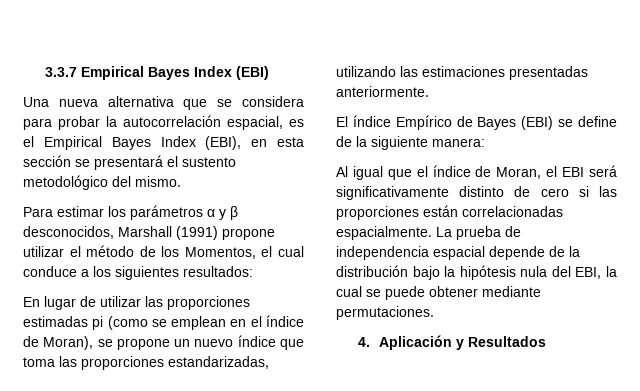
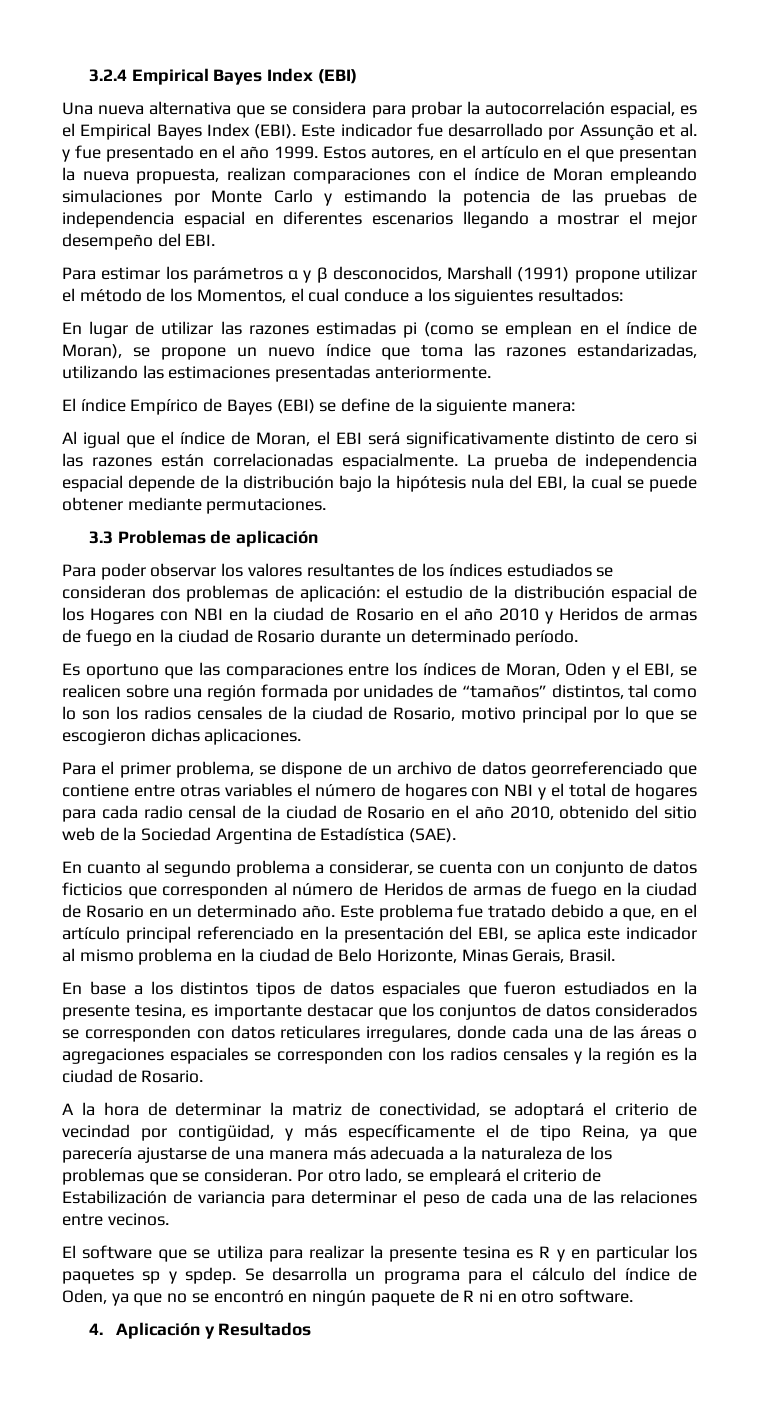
- 3.3.7 Empirical Bayes Index (EBI)
+ 3.2.4 Empirical Bayes Index (EBI)
- Una nueva alternativa que se considera para probar la autocorrelación espacial, es el Empirical Bayes Index (EBI), en esta sección se presentará el sustento metodológico del mismo.
+ Una nueva alternativa que se considera para probar la autocorrelación espacial, es el Empirical Bayes Index (EBI). Este indicador fue desarrollado por Assunção et al. y fue presentado en el año 1999. Estos autores, en el artículo en el que presentan la nueva propuesta, realizan comparaciones con el índice de Moran empleando simulaciones por Monte Carlo y estimando la potencia de las pruebas de independencia espacial en diferentes escenarios llegando a mostrar el mejor desempeño del EBI.
- En lugar de utilizar las proporciones estimadas pi (como se emplean en el índice de Moran), se propone un nuevo índice que toma las proporciones estandarizadas, utilizando las estimaciones presentadas anteriormente.
+ En lugar de utilizar las razones estimadas pi (como se emplean en el índice de Moran), se propone un nuevo índice que toma las razones estandarizadas, utilizando las estimaciones presentadas anteriormente.
- Al igual que el índice de Moran, el EBI será significativamente distinto de cero si las proporciones están correlacionadas espacialmente.
+ Al igual que el índice de Moran, el EBI será significativamente distinto de cero si las razones están correlacionadas espacialmente.
+ 3.3 Problemas de aplicación
+ Para poder observar los valores resultantes de los índices estudiados se consideran dos problemas de aplicación: el estudio de la distribución espacial de los Hogares con NBI en la ciudad de Rosario en el año 2010 y Heridos de armas de fuego en la ciudad de Rosario durante un determinado período.
+ Es oportuno que las comparaciones entre los índices de Moran, Oden y el EBI, se realicen sobre una región formada por unidades de “tamaños” distintos, tal como lo son los radios censales de la ciudad de Rosario, motivo principal por lo que se escogieron dichas aplicaciones.
+ Para el primer problema, se dispone de un archivo de datos georreferenciado que contiene entre otras variables el número de hogares con NBI y el total de hogares para cada radio censal de la ciudad de Rosario en el año 2010, obtenido del sitio web de la Sociedad Argentina de Estadística (SAE).
+ En cuanto al segundo problema a considerar, se cuenta con un conjunto de datos ficticios que corresponden al número de Heridos de armas de fuego en la ciudad de Rosario en un determinado año. Este problema fue tratado debido a que, en el artículo principal referenciado en la presentación del EBI, se aplica este indicador al mismo problema en la ciudad de Belo Horizonte, Minas Gerais, Brasil.
+ En base a los distintos tipos de datos espaciales que fueron estudiados en la presente tesina, es importante destacar que los conjuntos de datos considerados se corresponden con datos reticulares irregulares, donde cada una de las áreas o agregaciones espaciales se corresponden con los radios censales y la región es la ciudad de Rosario.
+ A la hora de determinar la matriz de conectividad, se adoptará el criterio de vecindad por contigüidad, y más específicamente el de tipo Reina, ya que parecería ajustarse de una manera más adecuada a la naturaleza de los problemas que se consideran. Por otro lado, se empleará el criterio de Estabilización de variancia para determinar el peso de cada una de las relaciones entre vecinos.
+ El software que se utiliza para realizar la presente tesina es R y en particular los paquetes sp y spdep. Se desarrolla un programa para el cálculo del índice de Oden, ya que no se encontró en ningún paquete de R ni en otro software.

